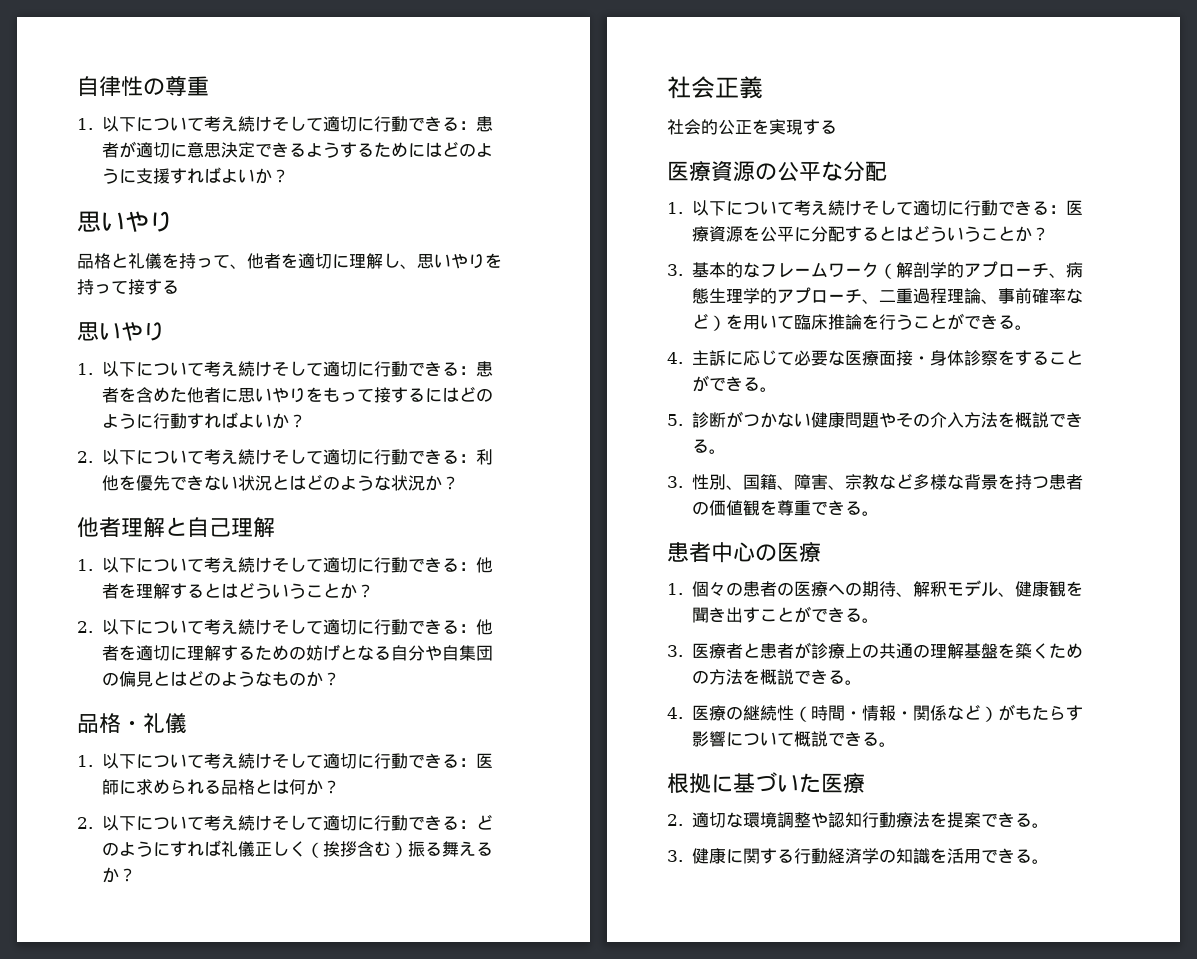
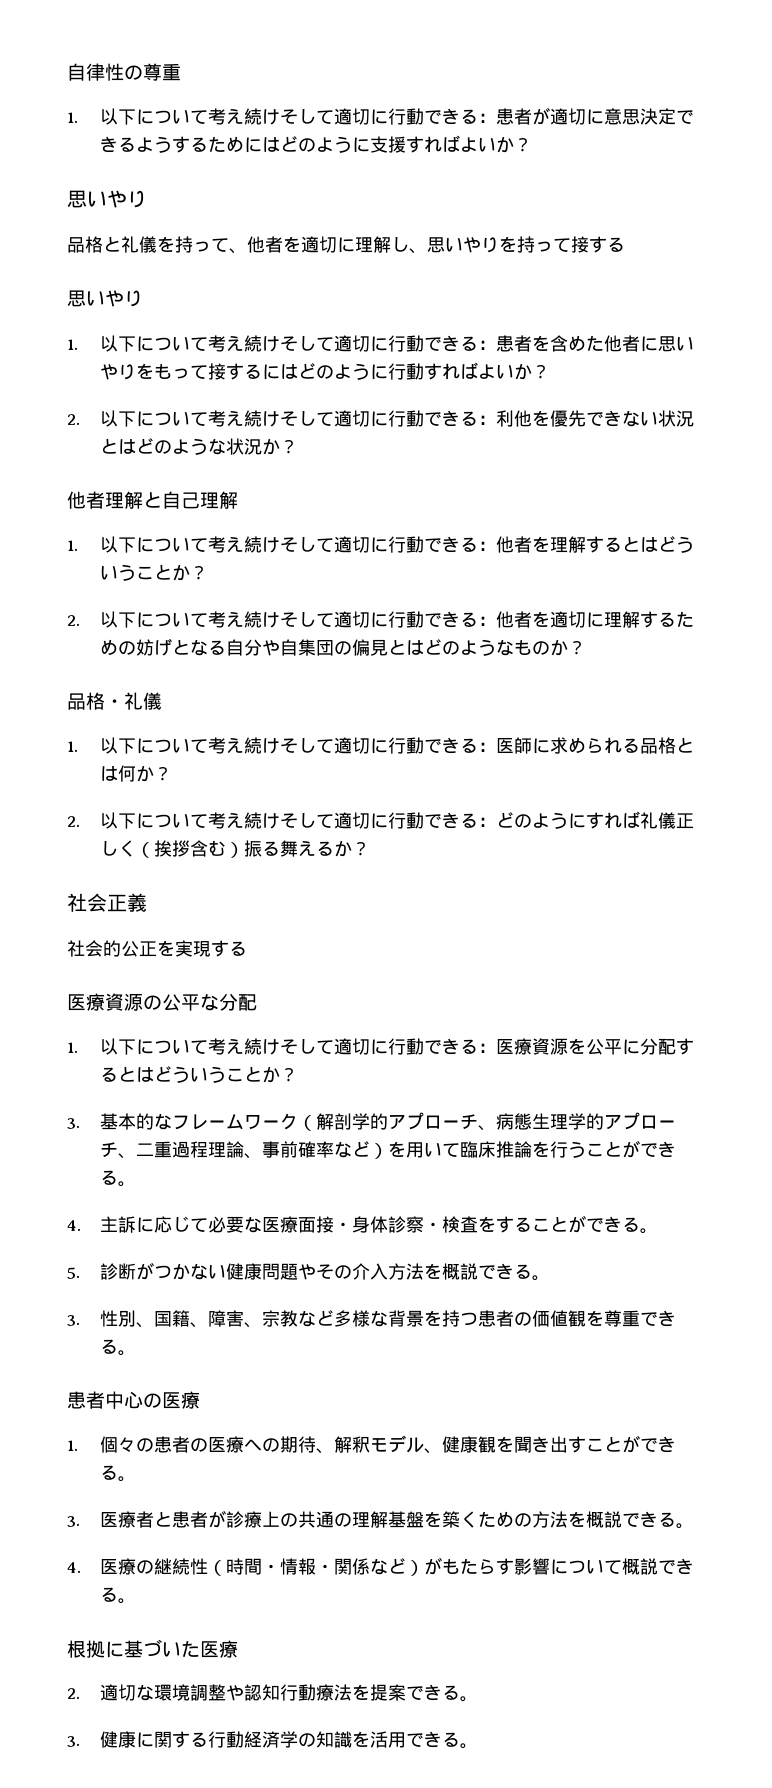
- 4.主訴に応じて必要な医療面接・身体診察をすることができる。
+ 4.主訴に応じて必要な医療面接・身体診察・検査をすることができる。

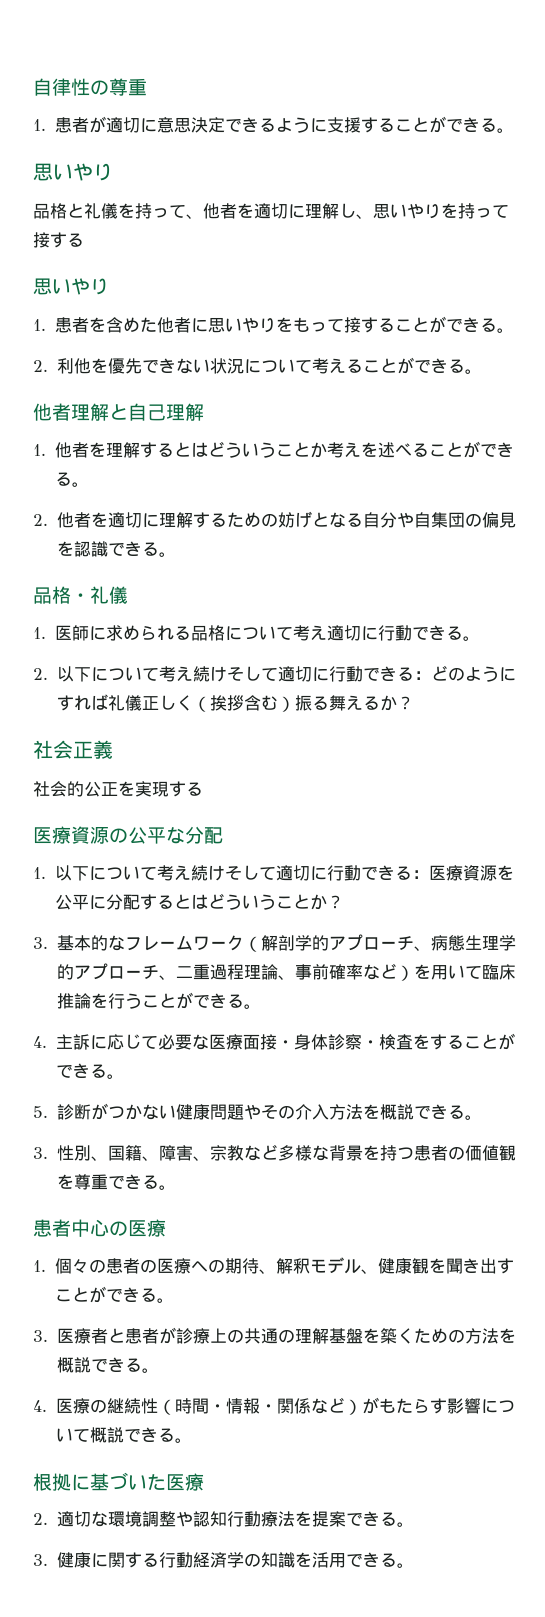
- 1.以下について考え続けそして適切に行動できる：患者が適切に意思決定できるようするためにはどのように支援すればよいか？
+ 1.患者が適切に意思決定できるように支援することができる。
- 1.以下について考え続けそして適切に行動できる：患者を含めた他者に思いやりをもって接するにはどのように行動すればよいか？
- 2.以下について考え続けそして適切に行動できる：利他を優先できない状況とはどのような状況か？
+ 1.患者を含めた他者に思いやりをもって接することができる。
+ 2.利他を優先できない状況について考えることができる。
- 1.以下について考え続けそして適切に行動できる：他者を理解するとはどういうことか？
- 2.以下について考え続けそして適切に行動できる：他者を適切に理解するための妨げとなる自分や自集団の偏見とはどのようなものか？
+ 1.他者を理解するとはどういうことか考えを述べることができる。
+ 2.他者を適切に理解するための妨げとなる自分や自集団の偏見を認識できる。
  品格・礼儀
- 1.以下について考え続けそして適切に行動できる：医師に求められる品格とは何か？
+ 1.医師に求められる品格について考え適切に行動できる。

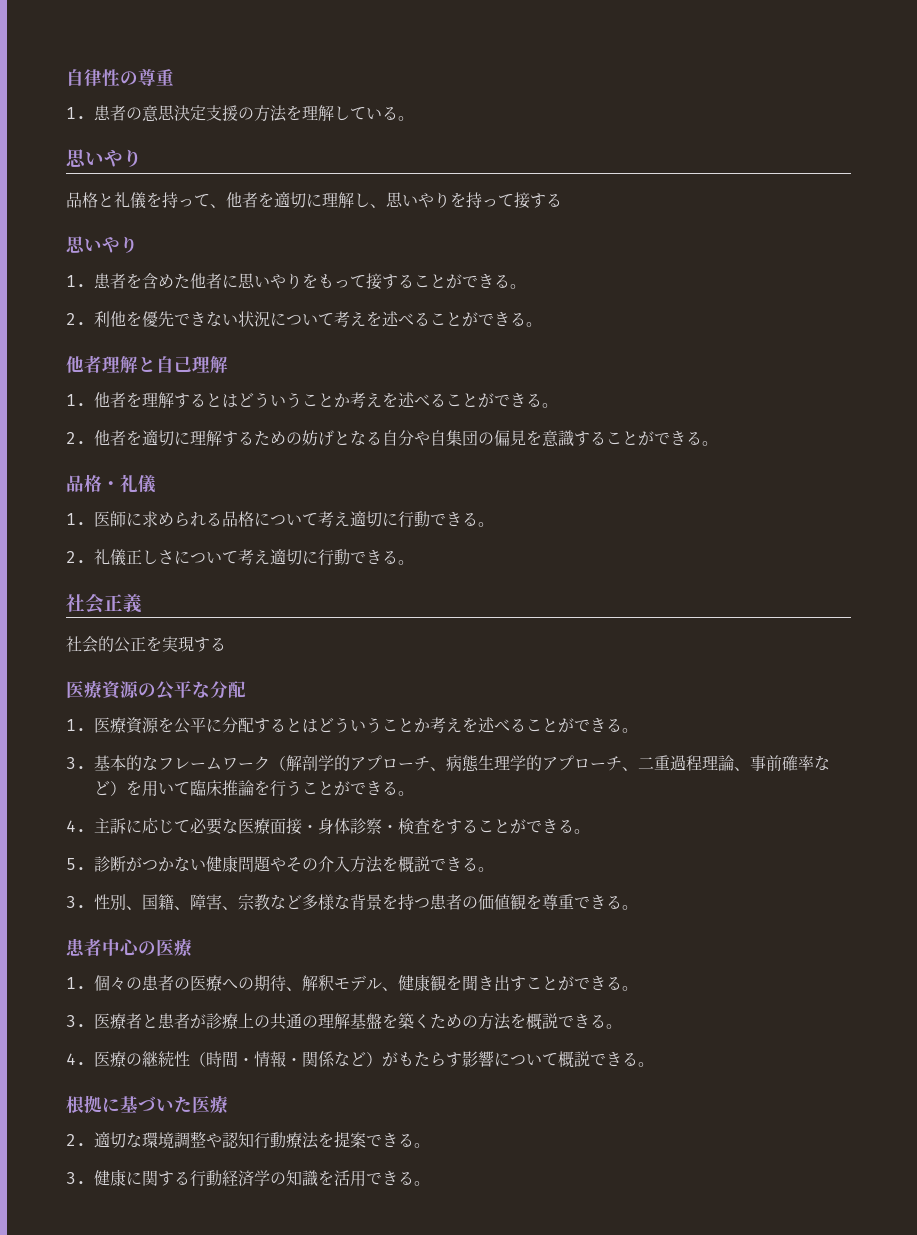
- 1.患者が適切に意思決定できるように支援することができる。
+ 1.患者の意思決定支援の方法を理解している。
- 2.利他を優先できない状況について考えることができる。
+ 2.利他を優先できない状況について考えを述べることができる。
- 2.他者を適切に理解するための妨げとなる自分や自集団の偏見を認識できる。
+ 2.他者を適切に理解するための妨げとなる自分や自集団の偏見を意識することができる。
- 2.以下について考え続けそして適切に行動できる：どのようにすれば礼儀正しく（挨拶含む）振る舞えるか？
+ 2.礼儀正しさについて考え適切に行動できる。
- 1.以下について考え続けそして適切に行動できる：医療資源を公平に分配するとはどういうことか？
+ 1.医療資源を公平に分配するとはどういうことか考えを述べることができる。

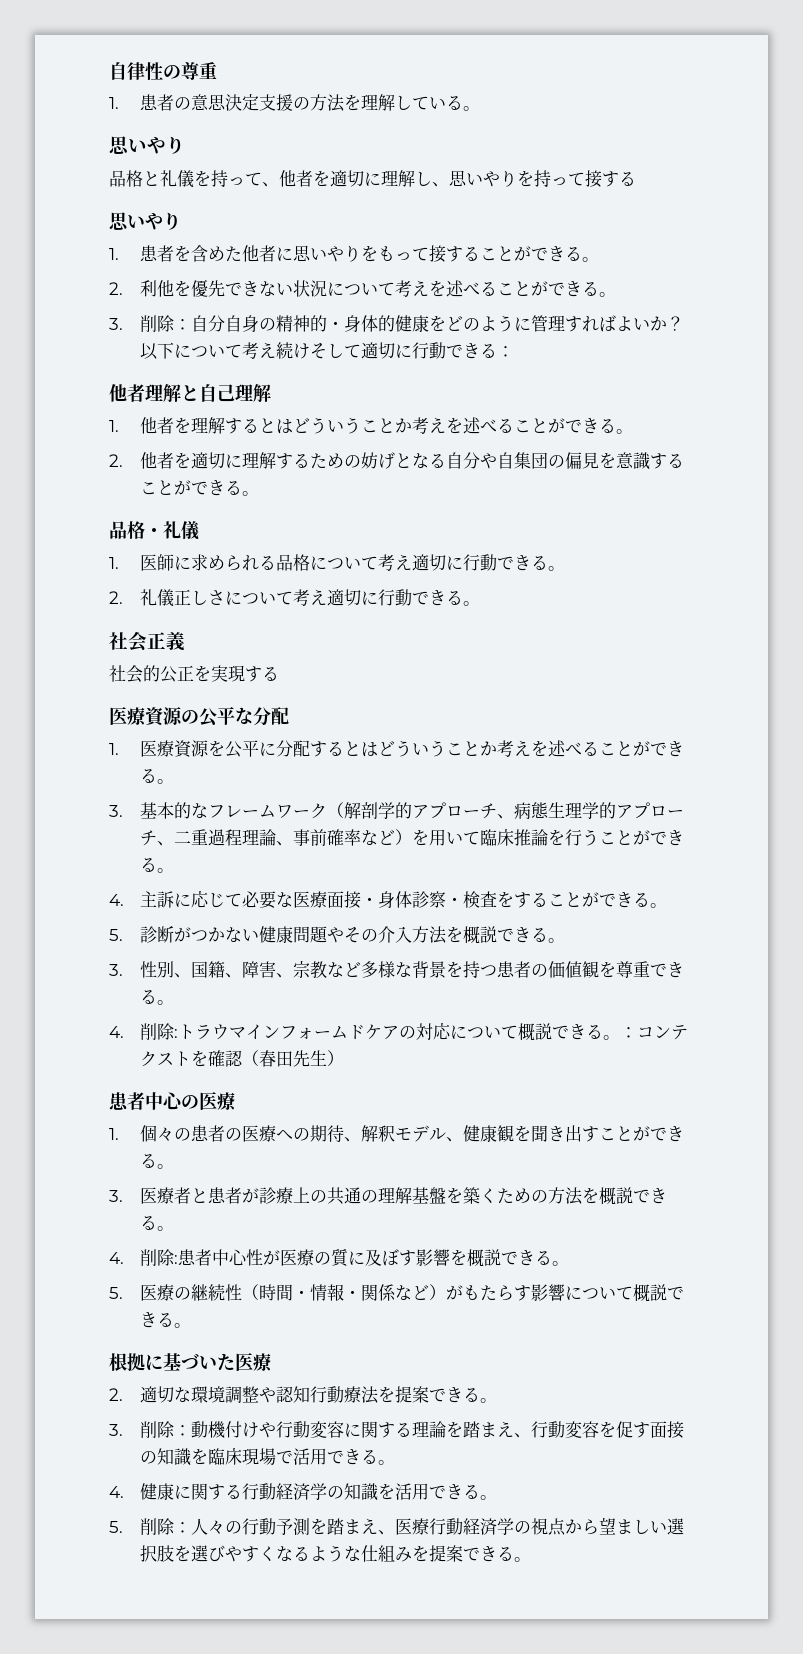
+ 3.削除：自分自身の精神的・身体的健康をどのように管理すればよいか？以下について考え続けそして適切に行動できる：
+ 4.削除:トラウマインフォームドケアの対応について概説できる。：コンテクストを確認（春田先生）
- 4.医療の継続性（時間・情報・関係など）がもたらす影響について概説できる。
+ 4.削除:患者中心性が医療の質に及ぼす影響を概説できる。
+ 5.医療の継続性（時間・情報・関係など）がもたらす影響について概説できる。
- 3.健康に関する行動経済学の知識を活用できる。
+ 3.削除：動機付けや行動変容に関する理論を踏まえ、行動変容を促す面接の知識を臨床現場で活用できる。
+ 4.健康に関する行動経済学の知識を活用できる。
+ 5.削除：人々の行動予測を踏まえ、医療行動経済学の視点から望ましい選択肢を選びやすくなるような仕組みを提案できる。

